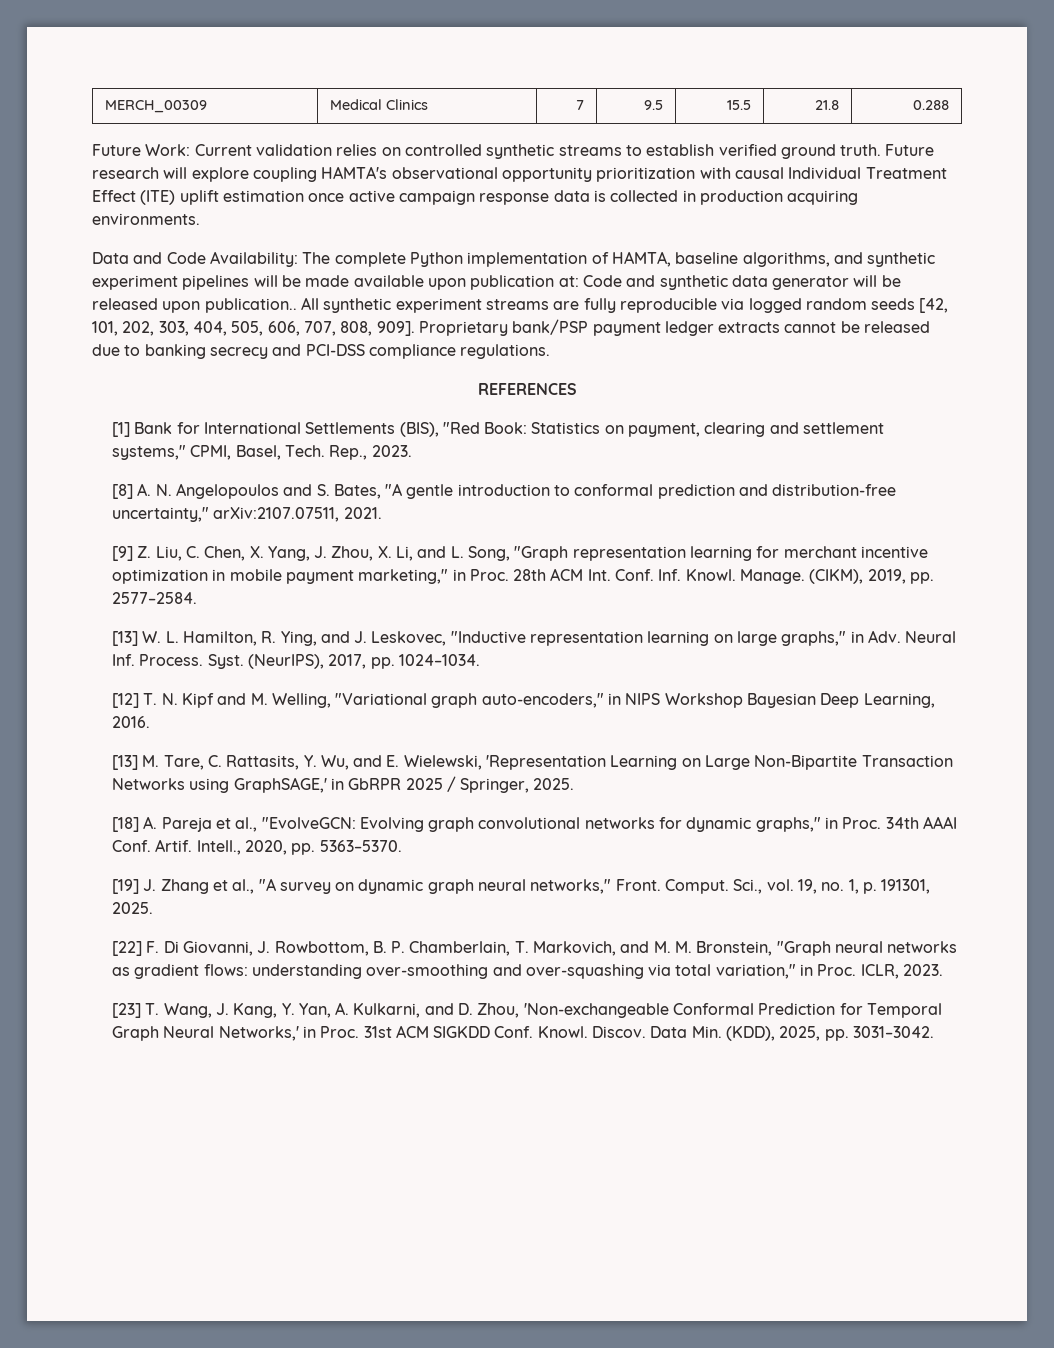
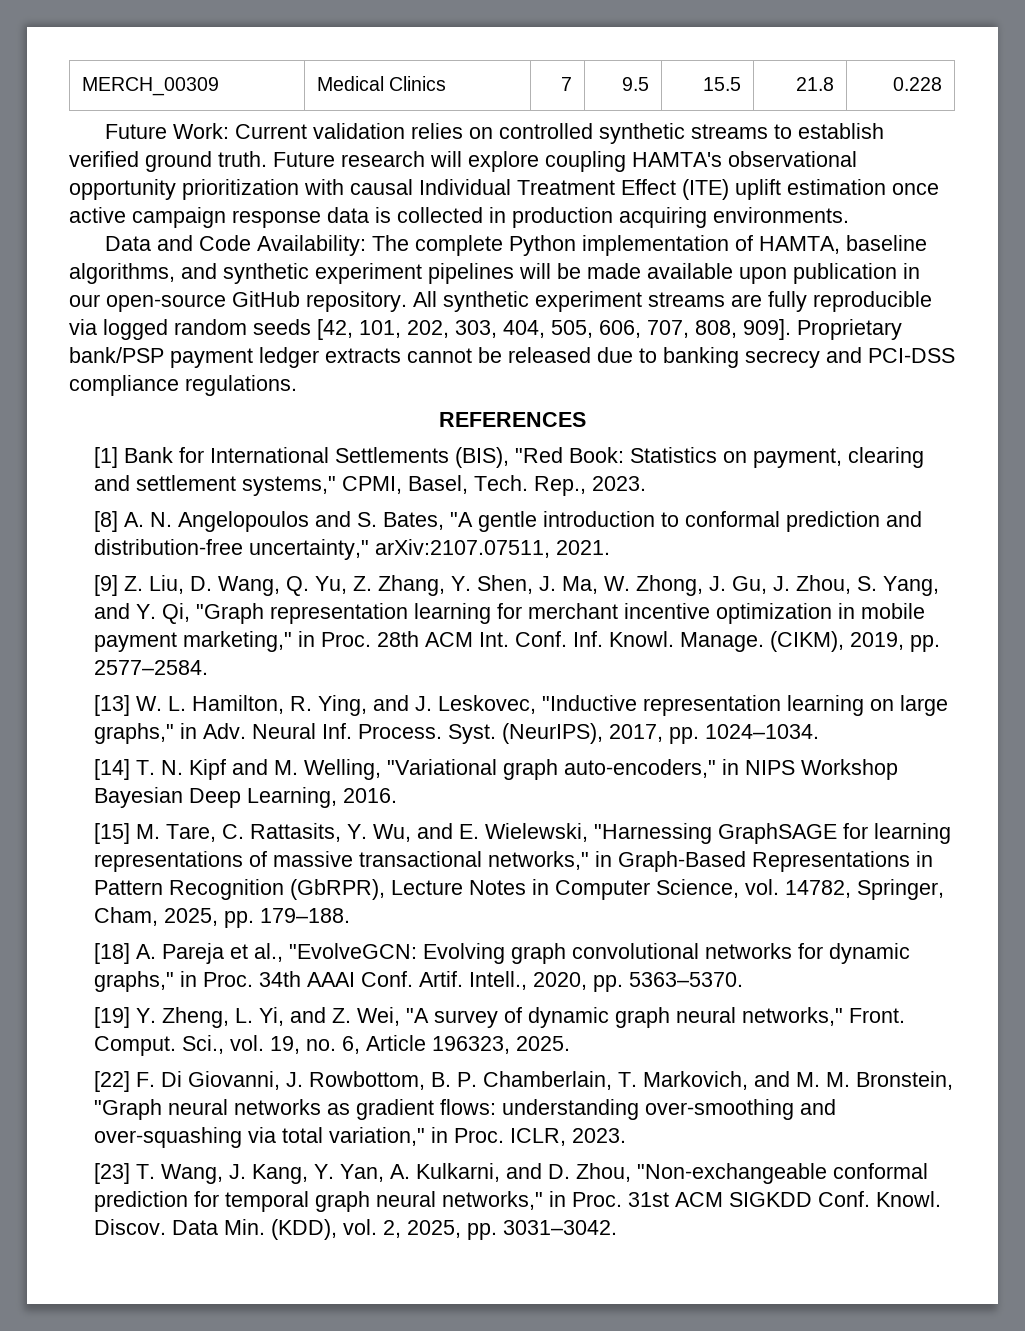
- MERCH_00309 | Medical Clinics | 7 | 9.5 | 15.5 | 21.8 | 0.288
+ MERCH_00309 | Medical Clinics | 7 | 9.5 | 15.5 | 21.8 | 0.228
- Data and Code Availability: The complete Python implementation of HAMTA, baseline algorithms, and synthetic experiment pipelines will be made available upon publication at: Code and synthetic data generator will be released upon publication..
+ Data and Code Availability: The complete Python implementation of HAMTA, baseline algorithms, and synthetic experiment pipelines will be made available upon publication in our open-source GitHub repository.
- [9] Z. Liu, C. Chen, X. Yang, J. Zhou, X. Li, and L. Song, "Graph representation learning for merchant incentive optimization in mobile payment marketing," in Proc.
+ [9] Z. Liu, D. Wang, Q. Yu, Z. Zhang, Y. Shen, J. Ma, W. Zhong, J. Gu, J. Zhou, S. Yang, and Y. Qi, "Graph representation learning for merchant incentive optimization in mobile payment marketing," in Proc.
- [12] T. N. Kipf and M. Welling, "Variational graph auto-encoders," in NIPS Workshop Bayesian Deep Learning, 2016.
+ [14] T. N. Kipf and M. Welling, "Variational graph auto-encoders," in NIPS Workshop Bayesian Deep Learning, 2016.
- [13] M. Tare, C. Rattasits, Y. Wu, and E. Wielewski, 'Representation Learning on Large Non-Bipartite Transaction Networks using GraphSAGE,' in GbRPR 2025 / Springer, 2025.
+ [15] M. Tare, C. Rattasits, Y. Wu, and E. Wielewski, "Harnessing GraphSAGE for learning representations of massive transactional networks," in Graph-Based Representations in Pattern Recognition (GbRPR), Lecture Notes in Computer Science, vol. 14782, Springer, Cham, 2025, pp. 179–188.
- [19] J. Zhang et al., "A survey on dynamic graph neural networks," Front.
+ [19] Y. Zheng, L. Yi, and Z. Wei, "A survey of dynamic graph neural networks," Front.
- Sci., vol. 19, no. 1, p. 191301, 2025.
+ Sci., vol. 19, no. 6, Article 196323, 2025.
- [23] T. Wang, J. Kang, Y. Yan, A. Kulkarni, and D. Zhou, 'Non-exchangeable Conformal Prediction for Temporal Graph Neural Networks,' in Proc.
+ [23] T. Wang, J. Kang, Y. Yan, A. Kulkarni, and D. Zhou, "Non-exchangeable conformal prediction for temporal graph neural networks," in Proc.
- Data Min. (KDD), 2025, pp. 3031–3042.
+ Data Min. (KDD), vol. 2, 2025, pp. 3031–3042.

